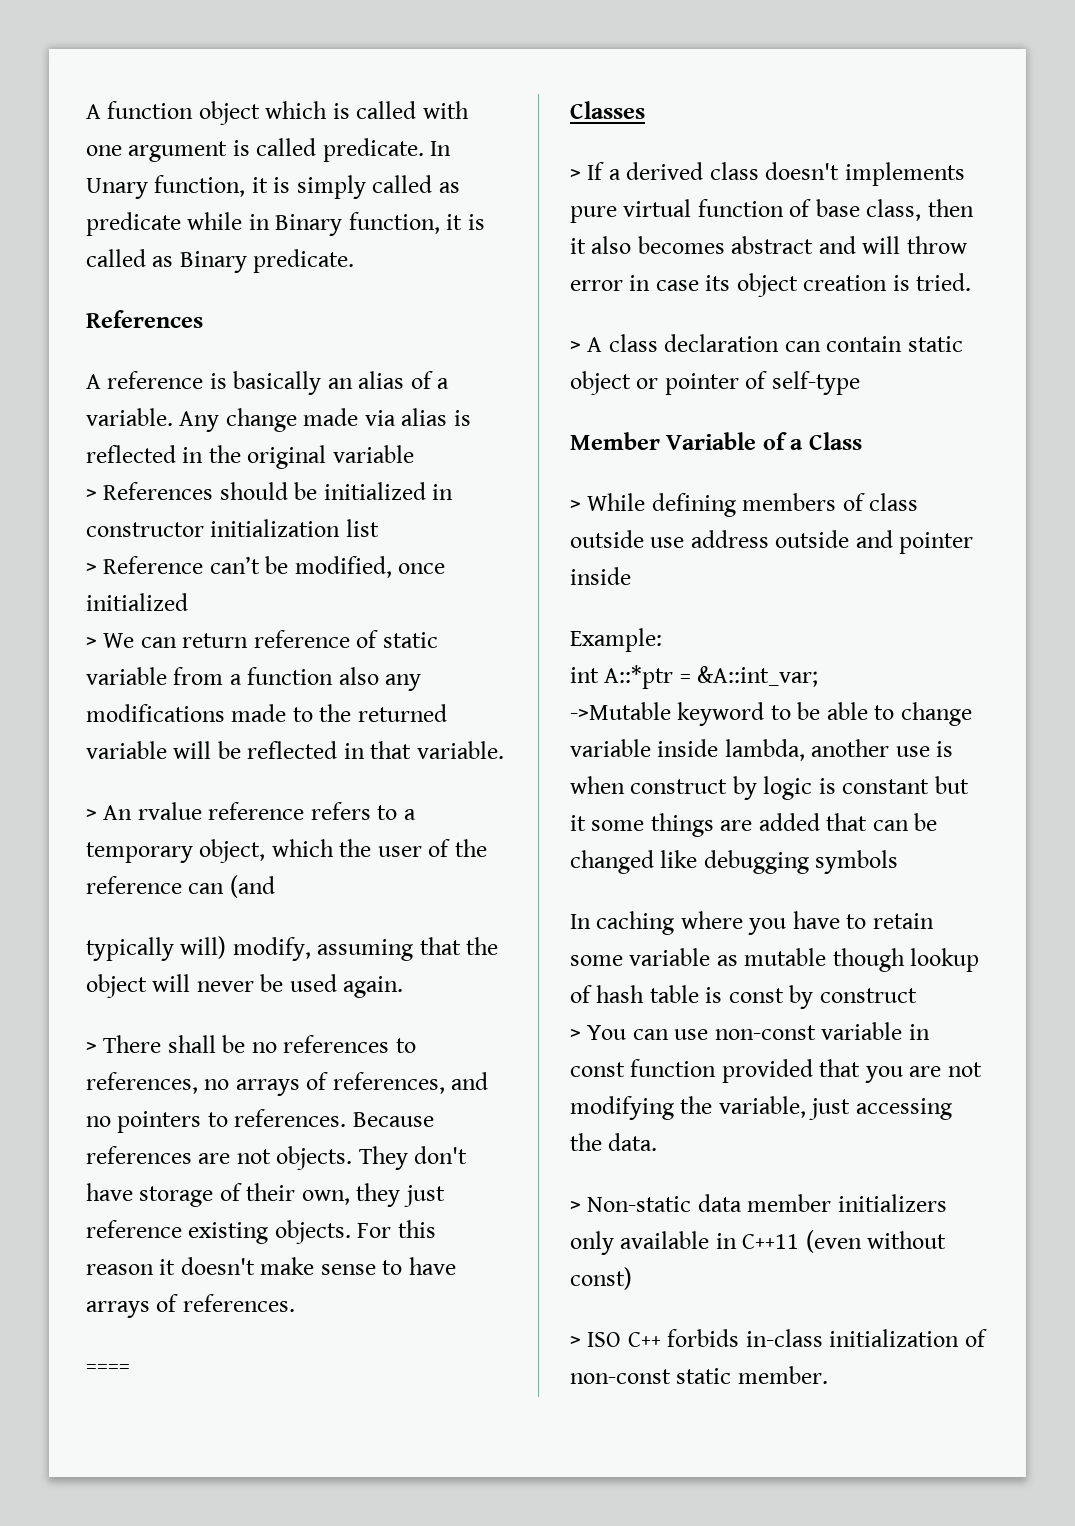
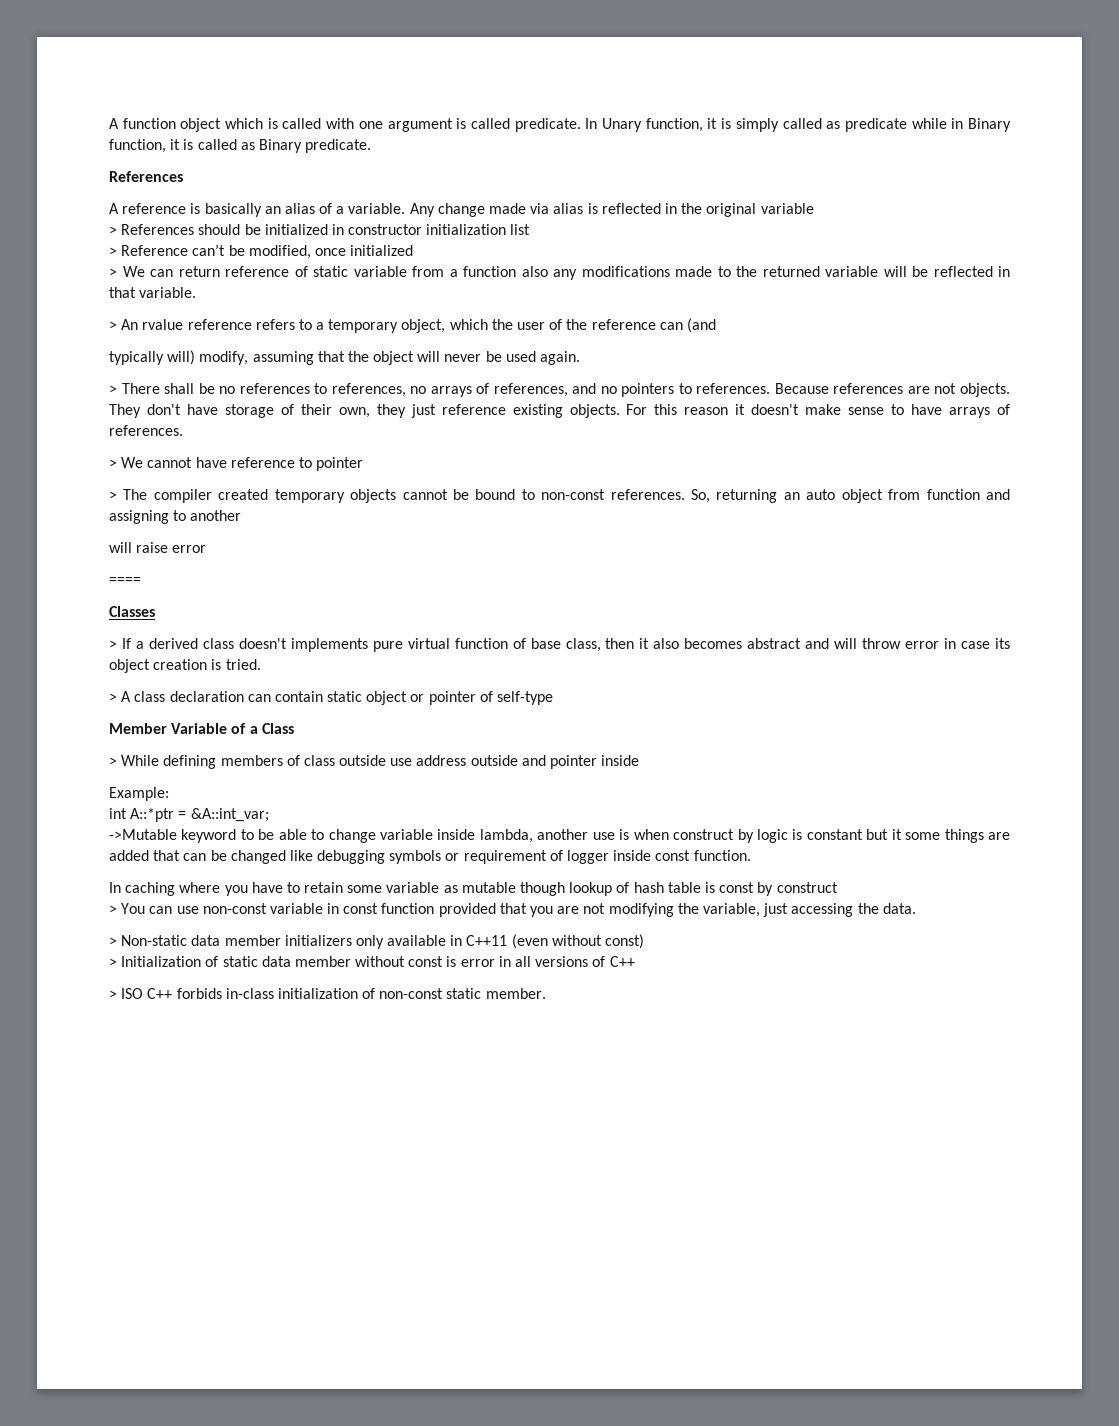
+ > We cannot have reference to pointer
+ > The compiler created temporary objects cannot be bound to non-const references. So, returning an auto object from function and assigning to another
+ will raise error
- ->Mutable keyword to be able to change variable inside lambda, another use is when construct by logic is constant but it some things are added that can be changed like debugging symbols
+ ->Mutable keyword to be able to change variable inside lambda, another use is when construct by logic is constant but it some things are added that can be changed like debugging symbols or requirement of logger inside const function.
+ > Initialization of static data member without const is error in all versions of C++

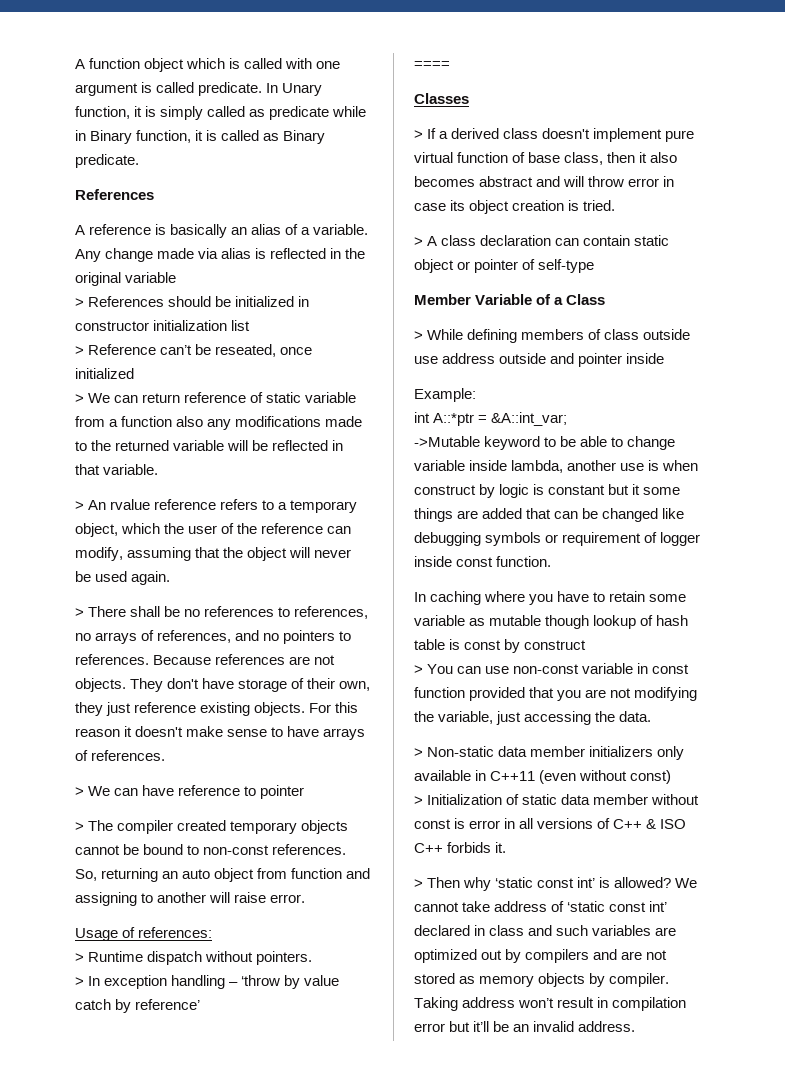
- > Reference can’t be modified, once initialized
+ > Reference can’t be reseated, once initialized
- > An rvalue reference refers to a temporary object, which the user of the reference can (and
- typically will) modify, assuming that the object will never be used again.
+ > An rvalue reference refers to a temporary object, which the user of the reference can modify, assuming that the object will never be used again.
- > We cannot have reference to pointer
+ > We can have reference to pointer
- So, returning an auto object from function and assigning to another
- will raise error
+ So, returning an auto object from function and assigning to another will raise error.
+ Usage of references:
+ > Runtime dispatch without pointers.
+ > In exception handling – ‘throw by value catch by reference’
- > If a derived class doesn't implements pure virtual function of base class, then it also becomes abstract and will throw error in case its object creation is tried.
+ > If a derived class doesn't implement pure virtual function of base class, then it also becomes abstract and will throw error in case its object creation is tried.
- > Initialization of static data member without const is error in all versions of C++
- > ISO C++ forbids in-class initialization of non-const static member.
+ > Initialization of static data member without const is error in all versions of C++ & ISO C++ forbids it.
+ > Then why ‘static const int’ is allowed? We cannot take address of ‘static const int’ declared in class and such variables are optimized out by compilers and are not stored as memory objects by compiler. Taking address won’t result in compilation error but it’ll be an invalid address.

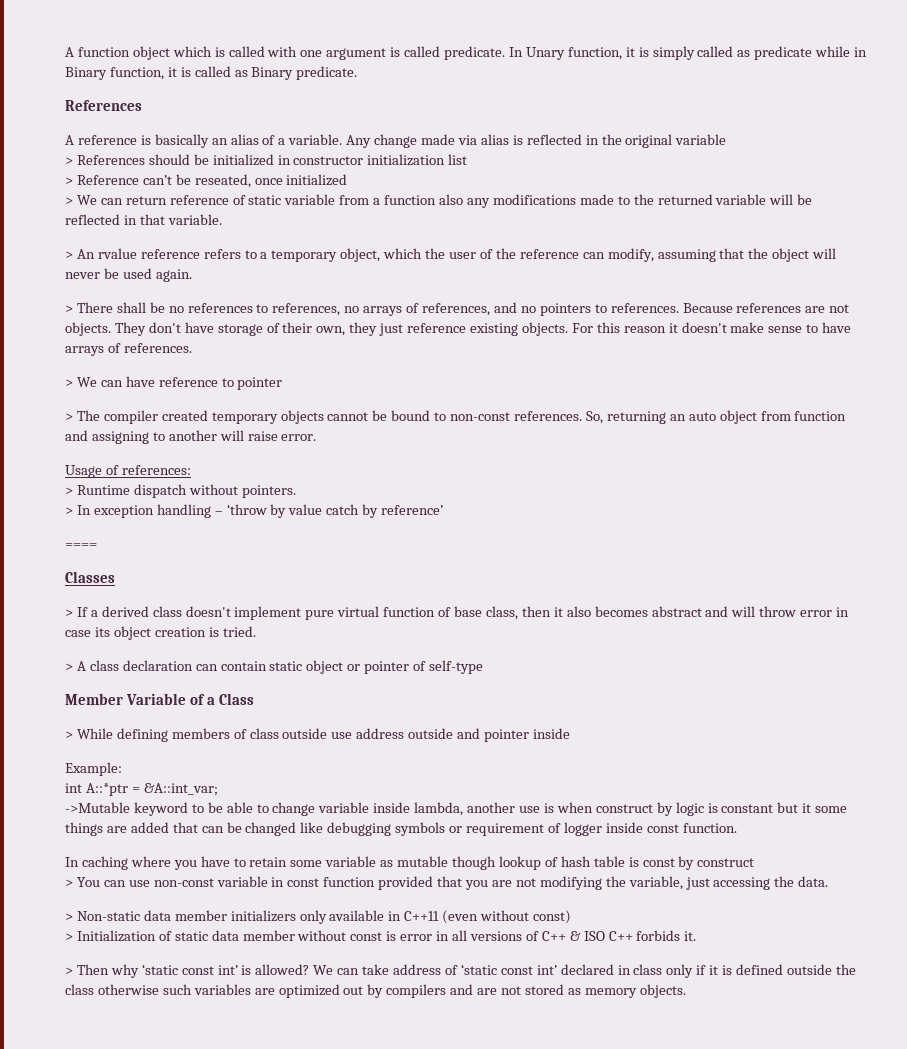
- We cannot take address of ‘static const int’ declared in class and such variables are optimized out by compilers and are not stored as memory objects by compiler. Taking address won’t result in compilation error but it’ll be an invalid address.
+ We can take address of ‘static const int’ declared in class only if it is defined outside the class otherwise such variables are optimized out by compilers and are not stored as memory objects.

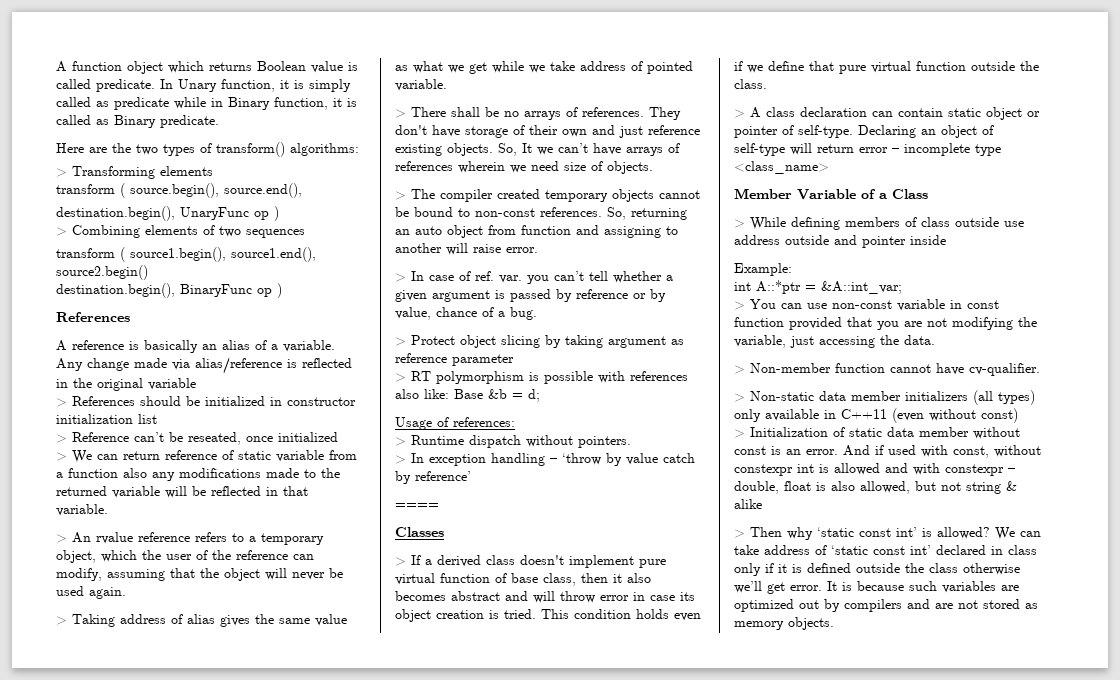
- A function object which is called with one argument is called predicate.
+ A function object which returns Boolean value is called predicate.
+ Here are the two types of transform() algorithms:
+ > Transforming elements
+ transform ( source.begin(), source.end(),
+ destination.begin(), UnaryFunc op )
+ > Combining elements of two sequences
+ transform ( source1.begin(), source1.end(), source2.begin()
+ destination.begin(), BinaryFunc op )
- Any change made via alias is reflected in the original variable
+ Any change made via alias/reference is reflected in the original variable
+ > Taking address of alias gives the same value as what we get while we take address of pointed variable.
- > There shall be no references to references, no arrays of references, and no pointers to references. Because references are not objects.
+ > There shall be no arrays of references.
- They don't have storage of their own, they just reference existing objects.
+ They don't have storage of their own and just reference existing objects.
- For this reason it doesn't make sense to have arrays of references.
- > We can have reference to pointer
+ So, It we can’t have arrays of references wherein we need size of objects.
+ > In case of ref. var. you can’t tell whether a given argument is passed by reference or by value, chance of a bug.
+ > Protect object slicing by taking argument as reference parameter
+ > RT polymorphism is possible with references also like: Base &b = d;
+ This condition holds even if we define that pure virtual function outside the class.
- > A class declaration can contain static object or pointer of self-type
+ > A class declaration can contain static object or pointer of self-type. Declaring an object of self-type will return error – incomplete type <class_name>
- ->Mutable keyword to be able to change variable inside lambda, another use is when construct by logic is constant but it some things are added that can be changed like debugging symbols or requirement of logger inside const function.
- In caching where you have to retain some variable as mutable though lookup of hash table is const by construct
+ > Non-member function cannot have cv-qualifier.
- > Non-static data member initializers only available in C++11 (even without const)
+ > Non-static data member initializers (all types) only available in C++11 (even without const)
- > Initialization of static data member without const is error in all versions of C++ & ISO C++ forbids it.
+ > Initialization of static data member without const is an error. And if used with const, without constexpr int is allowed and with constexpr – double, float is also allowed, but not string & alike
- We can take address of ‘static const int’ declared in class only if it is defined outside the class otherwise such variables are optimized out by compilers and are not stored as memory objects.
+ We can take address of ‘static const int’ declared in class only if it is defined outside the class otherwise we’ll get error. It is because such variables are optimized out by compilers and are not stored as memory objects.

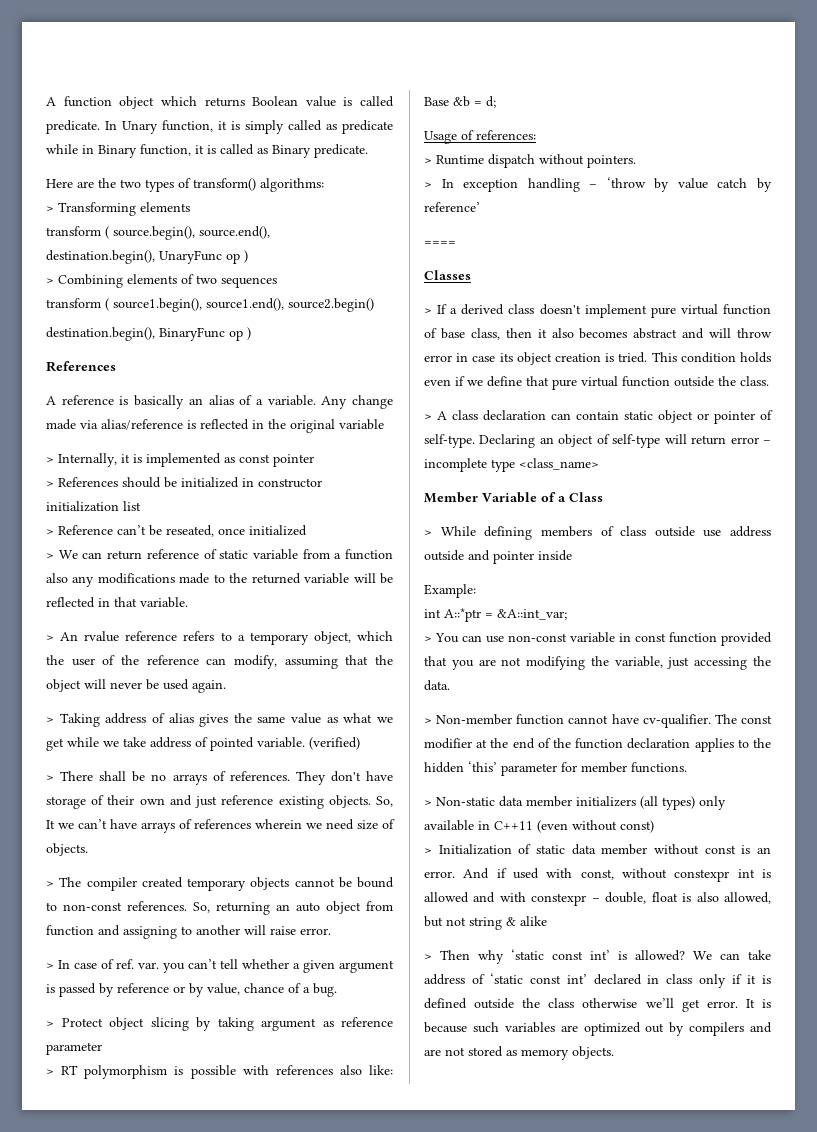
+ > Internally, it is implemented as const pointer
+ (verified)
+ The const modifier at the end of the function declaration applies to the hidden ‘this’ parameter for member functions.

